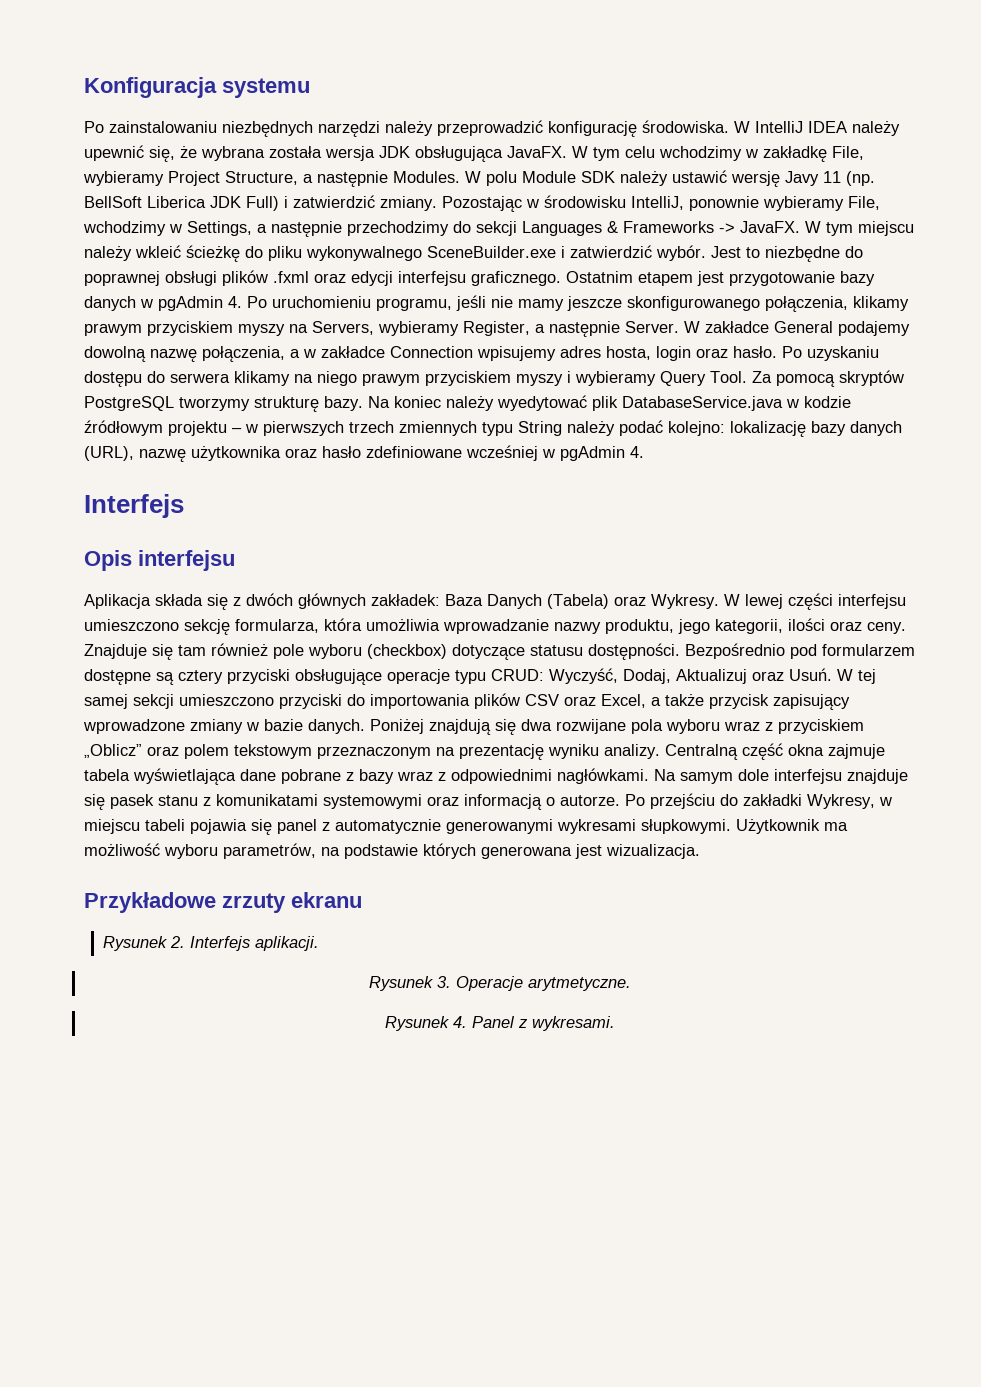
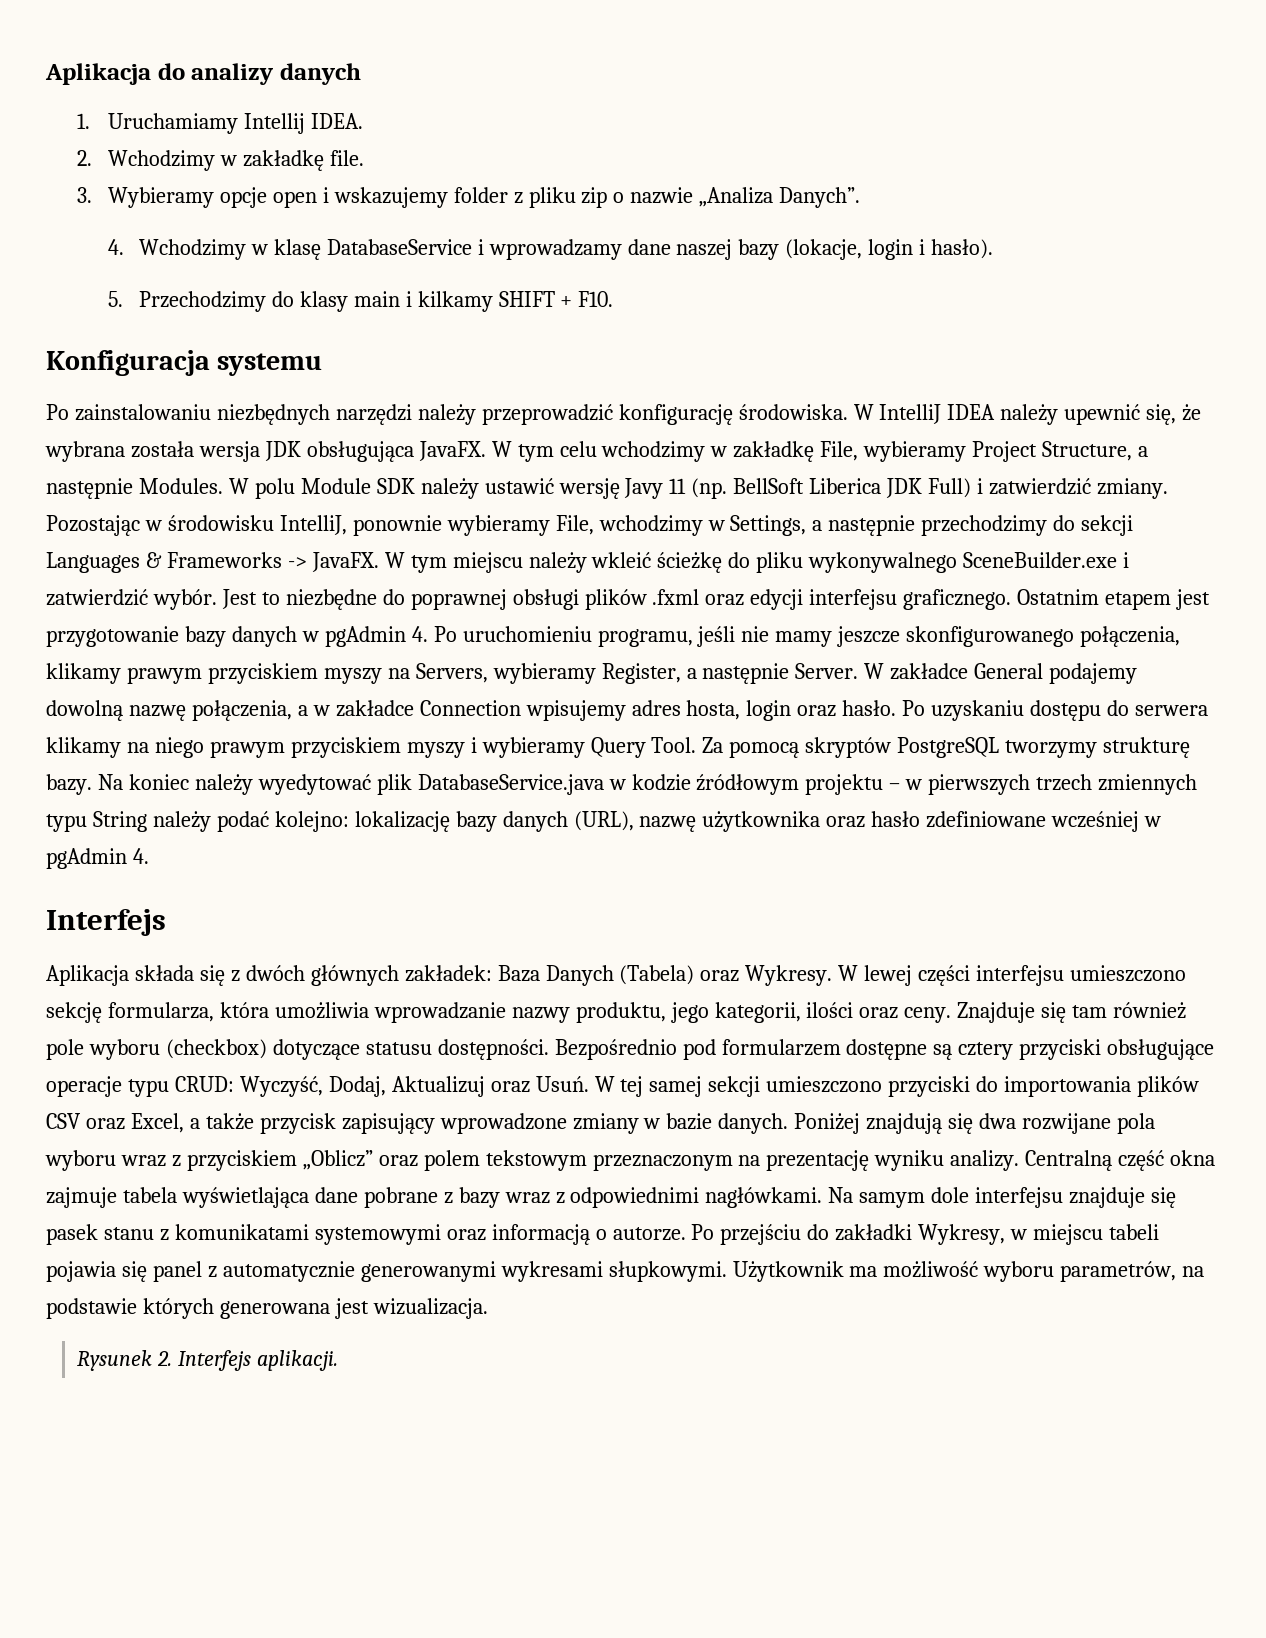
+ Aplikacja do analizy danych
+ 1. Uruchamiamy Intellij IDEA.
+ 2. Wchodzimy w zakładkę file.
+ 3. Wybieramy opcje open i wskazujemy folder z pliku zip o nazwie „Analiza Danych”.
+ 4. Wchodzimy w klasę DatabaseService i wprowadzamy dane naszej bazy (lokacje, login i hasło).
+ 5. Przechodzimy do klasy main i kilkamy SHIFT + F10.
- Opis interfejsu
- Przykładowe zrzuty ekranu
- Rysunek 3. Operacje arytmetyczne.
- Rysunek 4. Panel z wykresami.

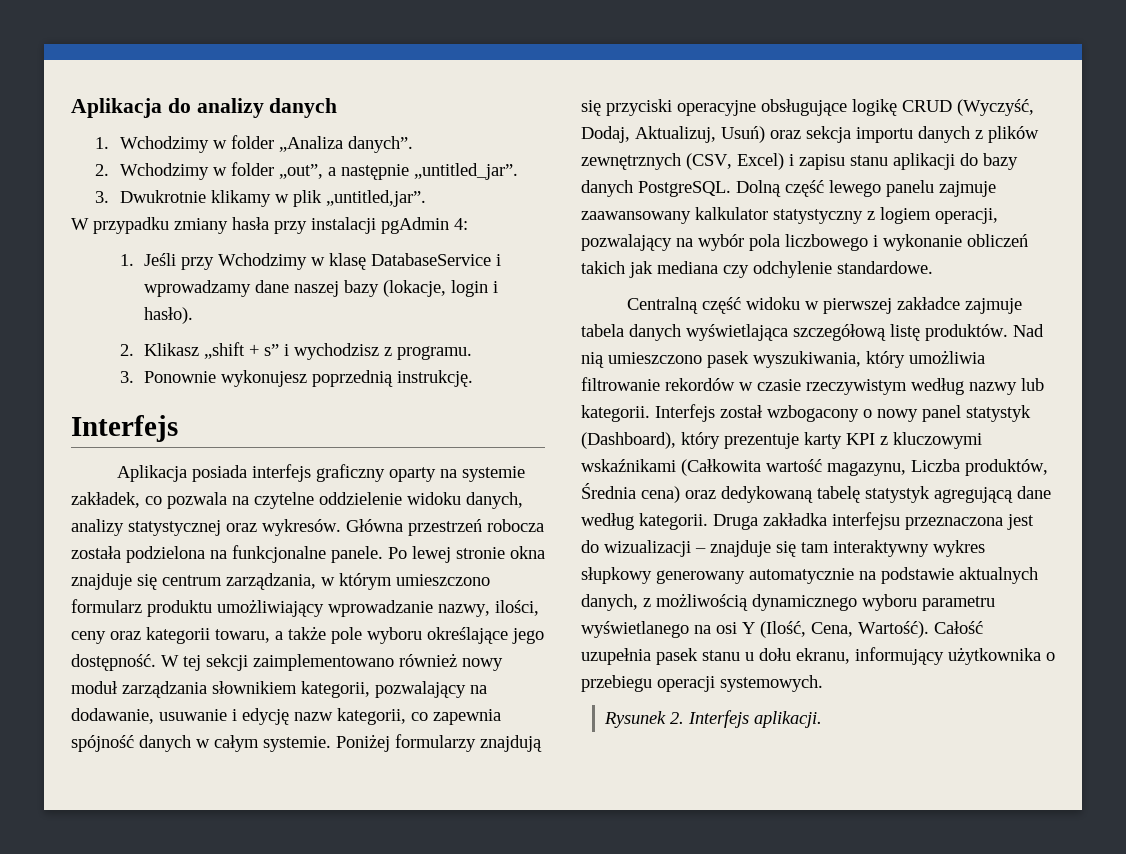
- 1. Uruchamiamy Intellij IDEA.
- 2. Wchodzimy w zakładkę file.
- 3. Wybieramy opcje open i wskazujemy folder z pliku zip o nazwie „Analiza Danych”.
- 4. Wchodzimy w klasę DatabaseService i wprowadzamy dane naszej bazy (lokacje, login i hasło).
+ 1. Wchodzimy w folder „Analiza danych”.
+ 2. Wchodzimy w folder „out”, a następnie „untitled_jar”.
+ 3. Dwukrotnie klikamy w plik „untitled,jar”.
+ W przypadku zmiany hasła przy instalacji pgAdmin 4:
+ 1. Jeśli przy Wchodzimy w klasę DatabaseService i wprowadzamy dane naszej bazy (lokacje, login i hasło).
- 5. Przechodzimy do klasy main i kilkamy SHIFT + F10.
- Konfiguracja systemu
- Po zainstalowaniu niezbędnych narzędzi należy przeprowadzić konfigurację środowiska. W IntelliJ IDEA należy upewnić się, że wybrana została wersja JDK obsługująca JavaFX. W tym celu wchodzimy w zakładkę File, wybieramy Project Structure, a następnie Modules. W polu Module SDK należy ustawić wersję Javy 11 (np. BellSoft Liberica JDK Full) i zatwierdzić zmiany. Pozostając w środowisku IntelliJ, ponownie wybieramy File, wchodzimy w Settings, a następnie przechodzimy do sekcji Languages & Frameworks -> JavaFX. W tym miejscu należy wkleić ścieżkę do pliku wykonywalnego SceneBuilder.exe i zatwierdzić wybór. Jest to niezbędne do poprawnej obsługi plików .fxml oraz edycji interfejsu graficznego. Ostatnim etapem jest przygotowanie bazy danych w pgAdmin 4. Po uruchomieniu programu, jeśli nie mamy jeszcze skonfigurowanego połączenia, klikamy prawym przyciskiem myszy na Servers, wybieramy Register, a następnie Server. W zakładce General podajemy dowolną nazwę połączenia, a w zakładce Connection wpisujemy adres hosta, login oraz hasło. Po uzyskaniu dostępu do serwera klikamy na niego prawym przyciskiem myszy i wybieramy Query Tool. Za pomocą skryptów PostgreSQL tworzymy strukturę bazy. Na koniec należy wyedytować plik DatabaseService.java w kodzie źródłowym projektu – w pierwszych trzech zmiennych typu String należy podać kolejno: lokalizację bazy danych (URL), nazwę użytkownika oraz hasło zdefiniowane wcześniej w pgAdmin 4.
+ 2. Klikasz „shift + s” i wychodzisz z programu.
+ 3. Ponownie wykonujesz poprzednią instrukcję.
  Interfejs
- Aplikacja składa się z dwóch głównych zakładek: Baza Danych (Tabela) oraz Wykresy. W lewej części interfejsu umieszczono sekcję formularza, która umożliwia wprowadzanie nazwy produktu, jego kategorii, ilości oraz ceny. Znajduje się tam również pole wyboru (checkbox) dotyczące statusu dostępności. Bezpośrednio pod formularzem dostępne są cztery przyciski obsługujące operacje typu CRUD: Wyczyść, Dodaj, Aktualizuj oraz Usuń. W tej samej sekcji umieszczono przyciski do importowania plików CSV oraz Excel, a także przycisk zapisujący wprowadzone zmiany w bazie danych. Poniżej znajdują się dwa rozwijane pola wyboru wraz z przyciskiem „Oblicz” oraz polem tekstowym przeznaczonym na prezentację wyniku analizy. Centralną część okna zajmuje tabela wyświetlająca dane pobrane z bazy wraz z odpowiednimi nagłówkami. Na samym dole interfejsu znajduje się pasek stanu z komunikatami systemowymi oraz informacją o autorze. Po przejściu do zakładki Wykresy, w miejscu tabeli pojawia się panel z automatycznie generowanymi wykresami słupkowymi. Użytkownik ma możliwość wyboru parametrów, na podstawie których generowana jest wizualizacja.
+ Aplikacja posiada interfejs graficzny oparty na systemie zakładek, co pozwala na czytelne oddzielenie widoku danych, analizy statystycznej oraz wykresów. Główna przestrzeń robocza została podzielona na funkcjonalne panele. Po lewej stronie okna znajduje się centrum zarządzania, w którym umieszczono formularz produktu umożliwiający wprowadzanie nazwy, ilości, ceny oraz kategorii towaru, a także pole wyboru określające jego dostępność. W tej sekcji zaimplementowano również nowy moduł zarządzania słownikiem kategorii, pozwalający na dodawanie, usuwanie i edycję nazw kategorii, co zapewnia spójność danych w całym systemie. Poniżej formularzy znajdują się przyciski operacyjne obsługujące logikę CRUD (Wyczyść, Dodaj, Aktualizuj, Usuń) oraz sekcja importu danych z plików zewnętrznych (CSV, Excel) i zapisu stanu aplikacji do bazy danych PostgreSQL. Dolną część lewego panelu zajmuje zaawansowany kalkulator statystyczny z logiem operacji, pozwalający na wybór pola liczbowego i wykonanie obliczeń takich jak mediana czy odchylenie standardowe.
+ Centralną część widoku w pierwszej zakładce zajmuje tabela danych wyświetlająca szczegółową listę produktów. Nad nią umieszczono pasek wyszukiwania, który umożliwia filtrowanie rekordów w czasie rzeczywistym według nazwy lub kategorii. Interfejs został wzbogacony o nowy panel statystyk (Dashboard), który prezentuje karty KPI z kluczowymi wskaźnikami (Całkowita wartość magazynu, Liczba produktów, Średnia cena) oraz dedykowaną tabelę statystyk agregującą dane według kategorii. Druga zakładka interfejsu przeznaczona jest do wizualizacji – znajduje się tam interaktywny wykres słupkowy generowany automatycznie na podstawie aktualnych danych, z możliwością dynamicznego wyboru parametru wyświetlanego na osi Y (Ilość, Cena, Wartość). Całość uzupełnia pasek stanu u dołu ekranu, informujący użytkownika o przebiegu operacji systemowych.

